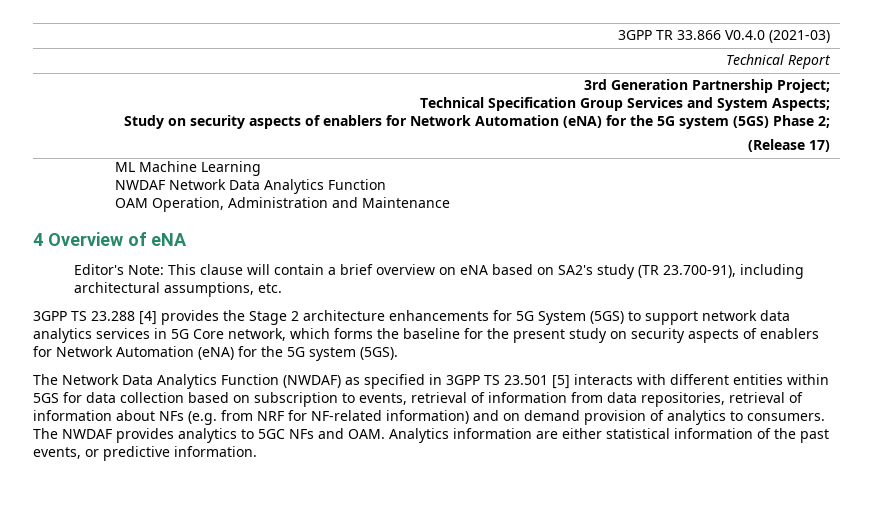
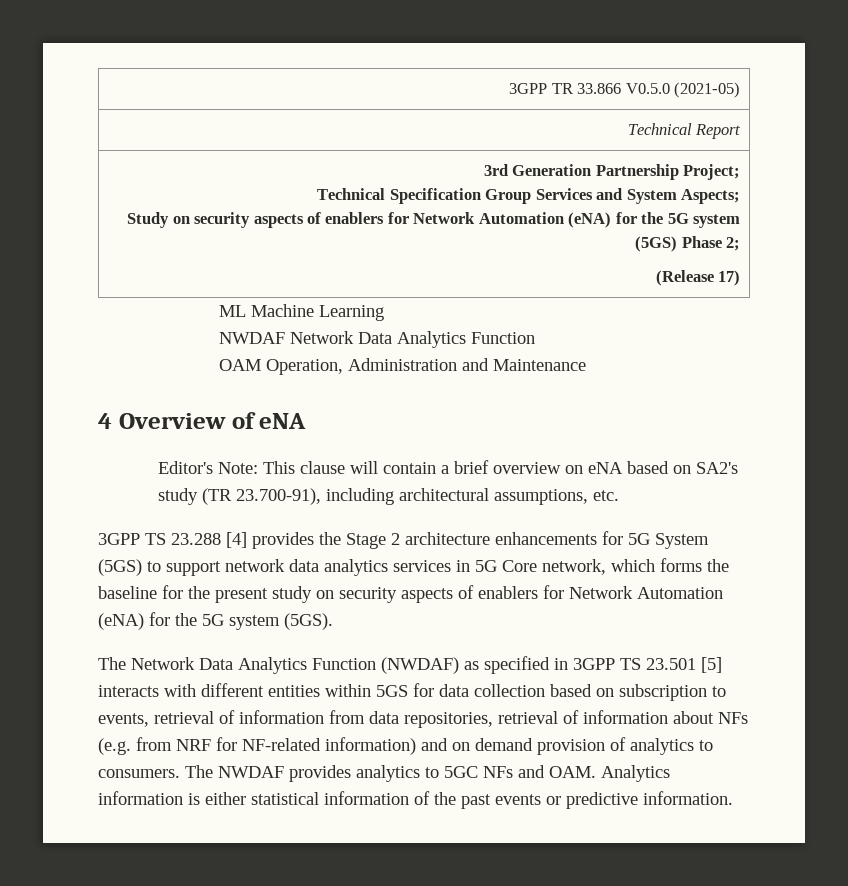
- 3GPP TR 33.866 V0.4.0 (2021-03)
+ 3GPP TR 33.866 V0.5.0 (2021-05)
- The NWDAF provides analytics to 5GC NFs and OAM. Analytics information are either statistical information of the past events, or predictive information.
+ The NWDAF provides analytics to 5GC NFs and OAM. Analytics information is either statistical information of the past events or predictive information.

